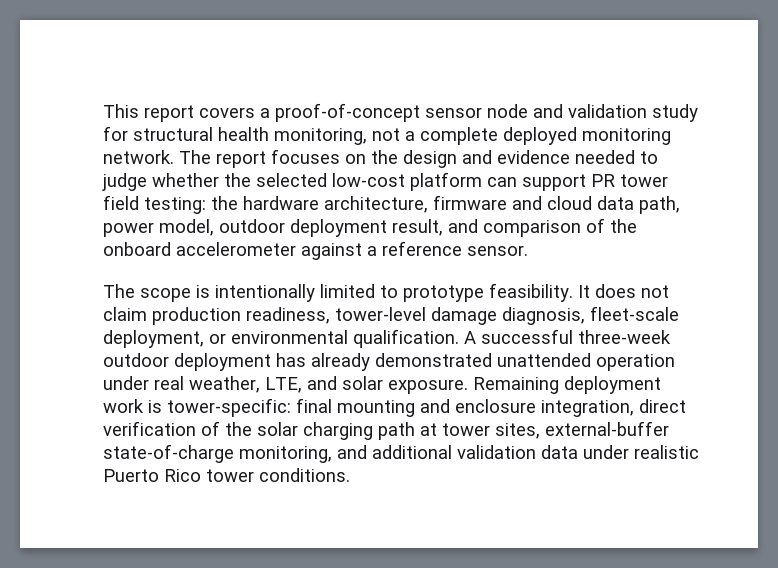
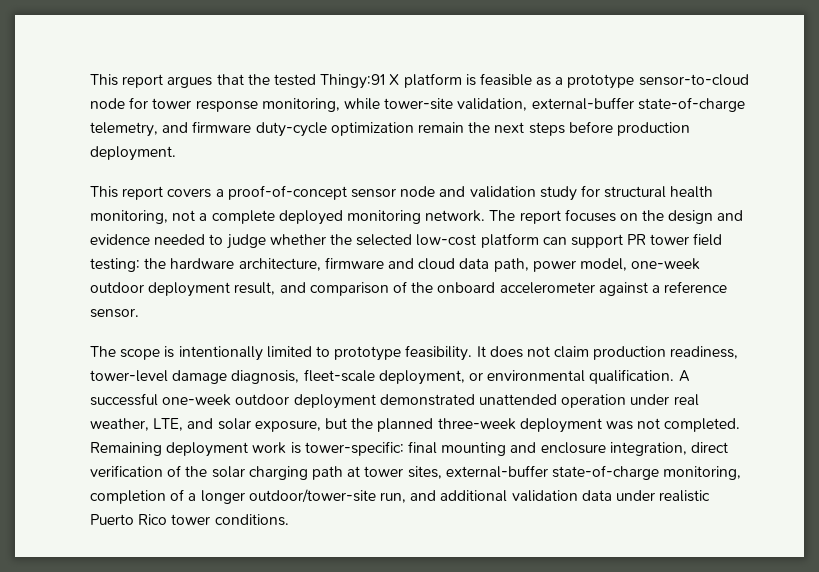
+ This report argues that the tested Thingy:91 X platform is feasible as a prototype sensor-to-cloud node for tower response monitoring, while tower-site validation, external-buffer state-of-charge telemetry, and firmware duty-cycle optimization remain the next steps before production deployment.
- The report focuses on the design and evidence needed to judge whether the selected low-cost platform can support PR tower field testing: the hardware architecture, firmware and cloud data path, power model, outdoor deployment result, and comparison of the onboard accelerometer against a reference sensor.
+ The report focuses on the design and evidence needed to judge whether the selected low-cost platform can support PR tower field testing: the hardware architecture, firmware and cloud data path, power model, one-week outdoor deployment result, and comparison of the onboard accelerometer against a reference sensor.
- A successful three-week outdoor deployment has already demonstrated unattended operation under real weather, LTE, and solar exposure.
+ A successful one-week outdoor deployment demonstrated unattended operation under real weather, LTE, and solar exposure, but the planned three-week deployment was not completed.
- Remaining deployment work is tower-specific: final mounting and enclosure integration, direct verification of the solar charging path at tower sites, external-buffer state-of-charge monitoring, and additional validation data under realistic Puerto Rico tower conditions.
+ Remaining deployment work is tower-specific: final mounting and enclosure integration, direct verification of the solar charging path at tower sites, external-buffer state-of-charge monitoring, completion of a longer outdoor/tower-site run, and additional validation data under realistic Puerto Rico tower conditions.

